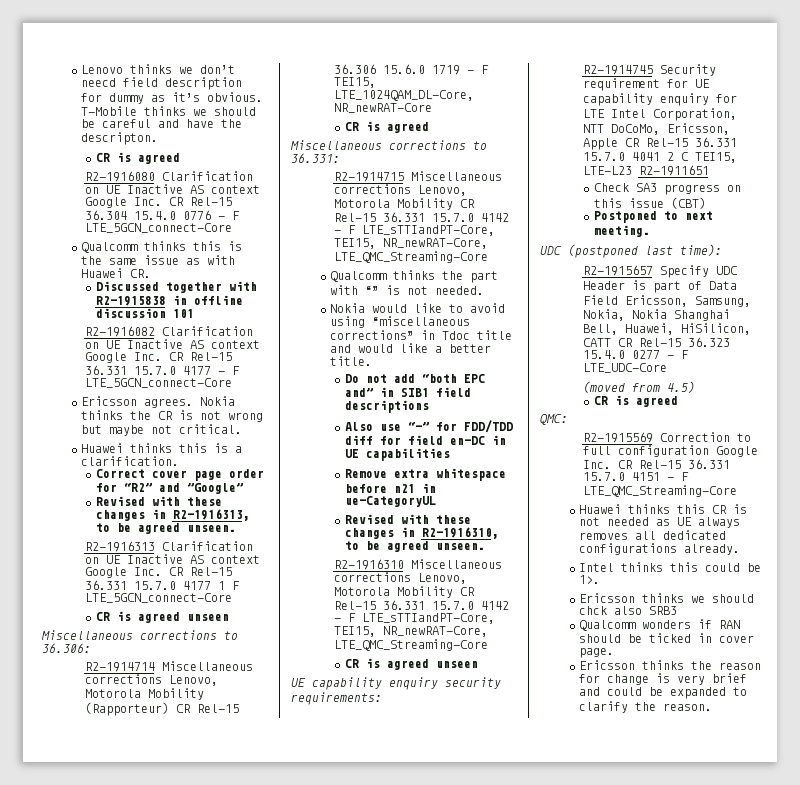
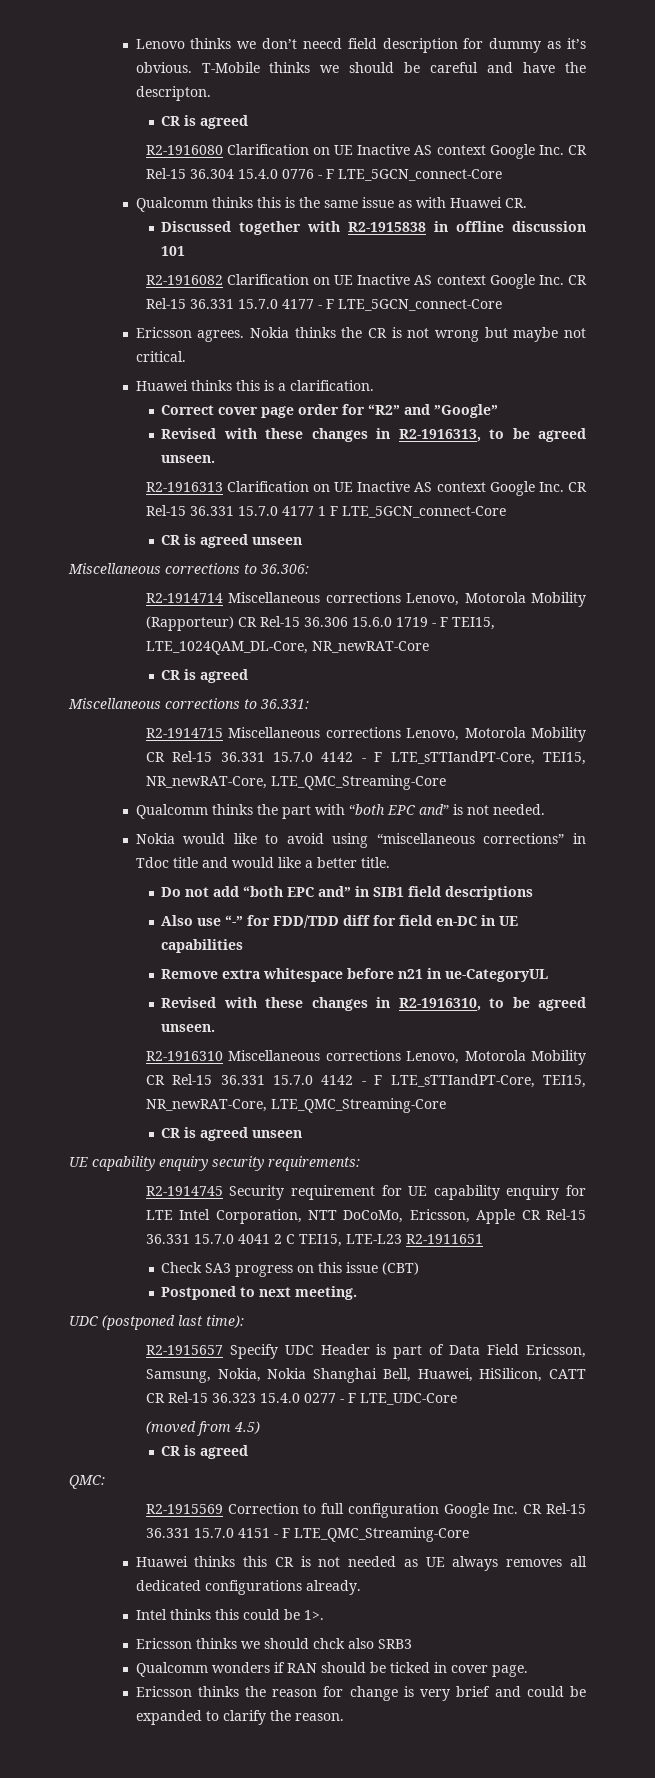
- Qualcomm thinks the part with “” is not needed.
+ Qualcomm thinks the part with “both EPC and” is not needed.

